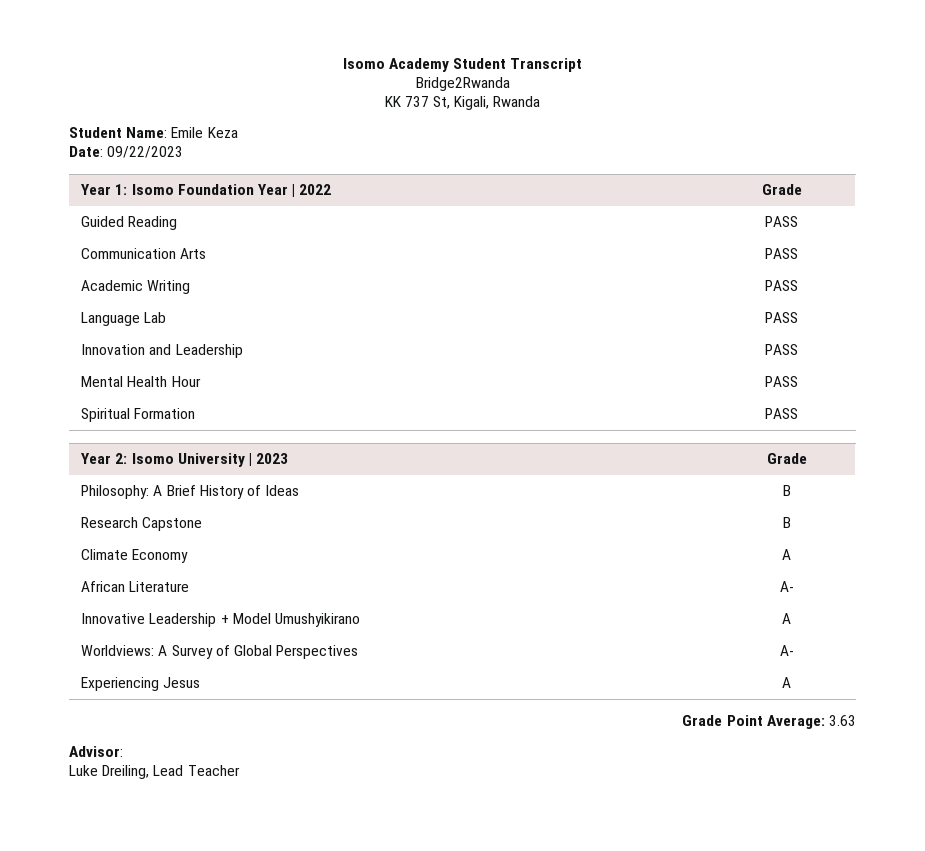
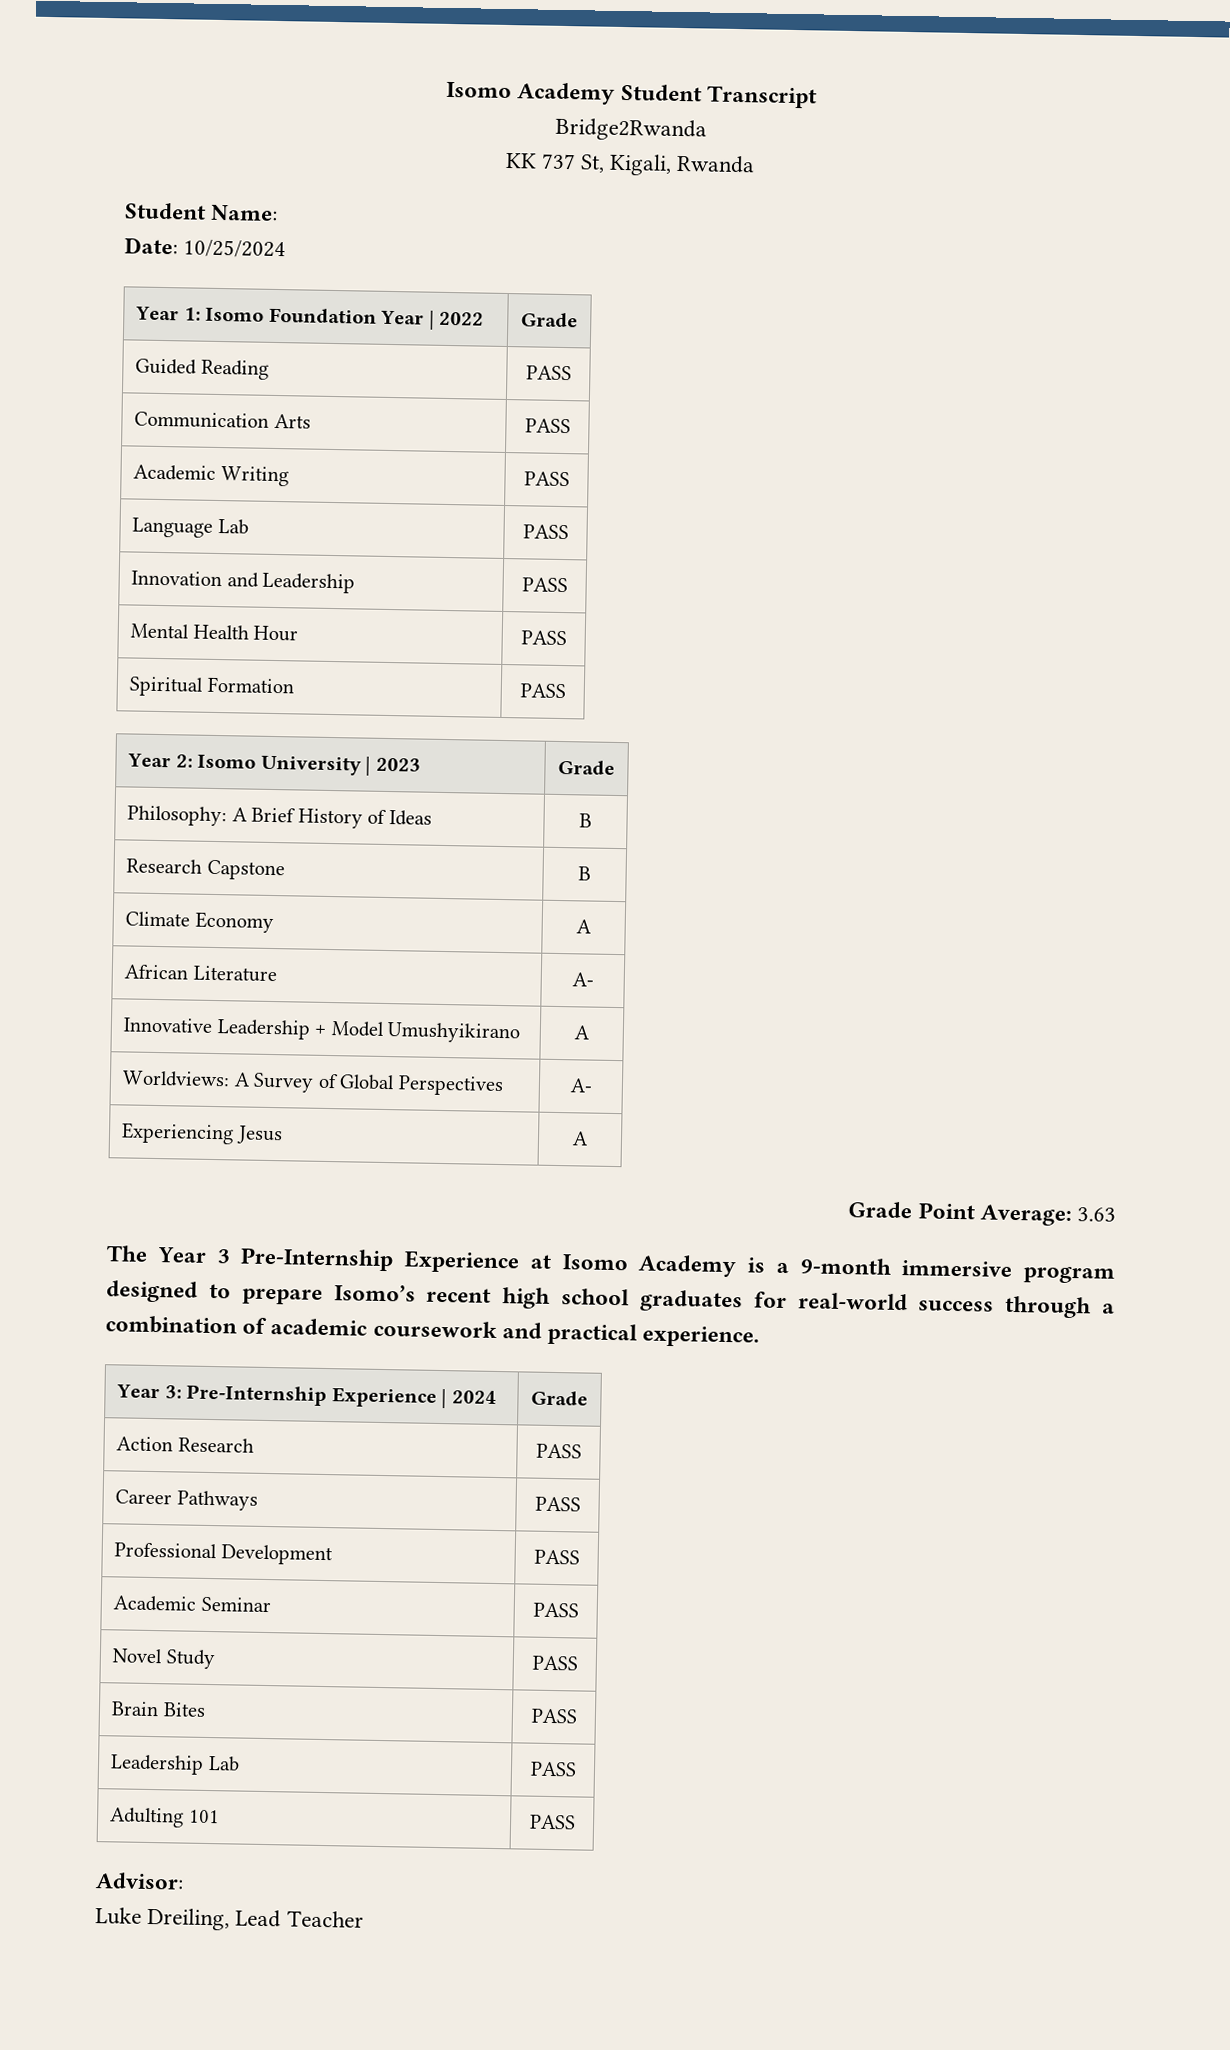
- Student Name: Emile Keza
+ Student Name:
- Date: 09/22/2023
+ Date: 10/25/2024
+ The Year 3 Pre-Internship Experience at Isomo Academy is a 9-month immersive program designed to prepare Isomo’s recent high school graduates for real-world success through a combination of academic coursework and practical experience.
+ Year 3: Pre-Internship Experience | 2024 | Grade
+ Action Research | PASS
+ Career Pathways | PASS
+ Professional Development | PASS
+ Academic Seminar | PASS
+ Novel Study | PASS
+ Brain Bites | PASS
+ Leadership Lab | PASS
+ Adulting 101 | PASS

